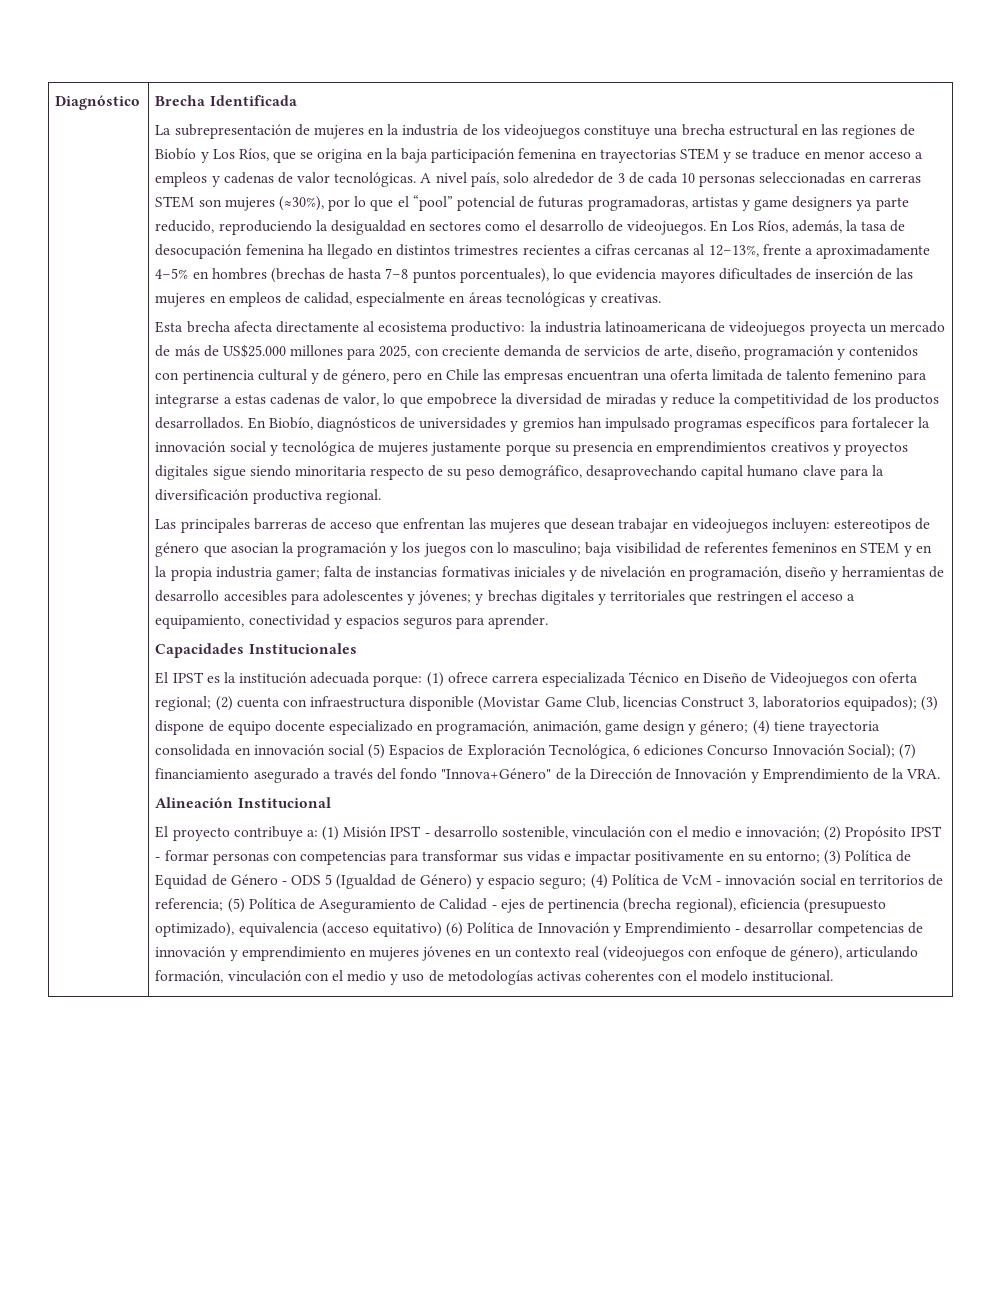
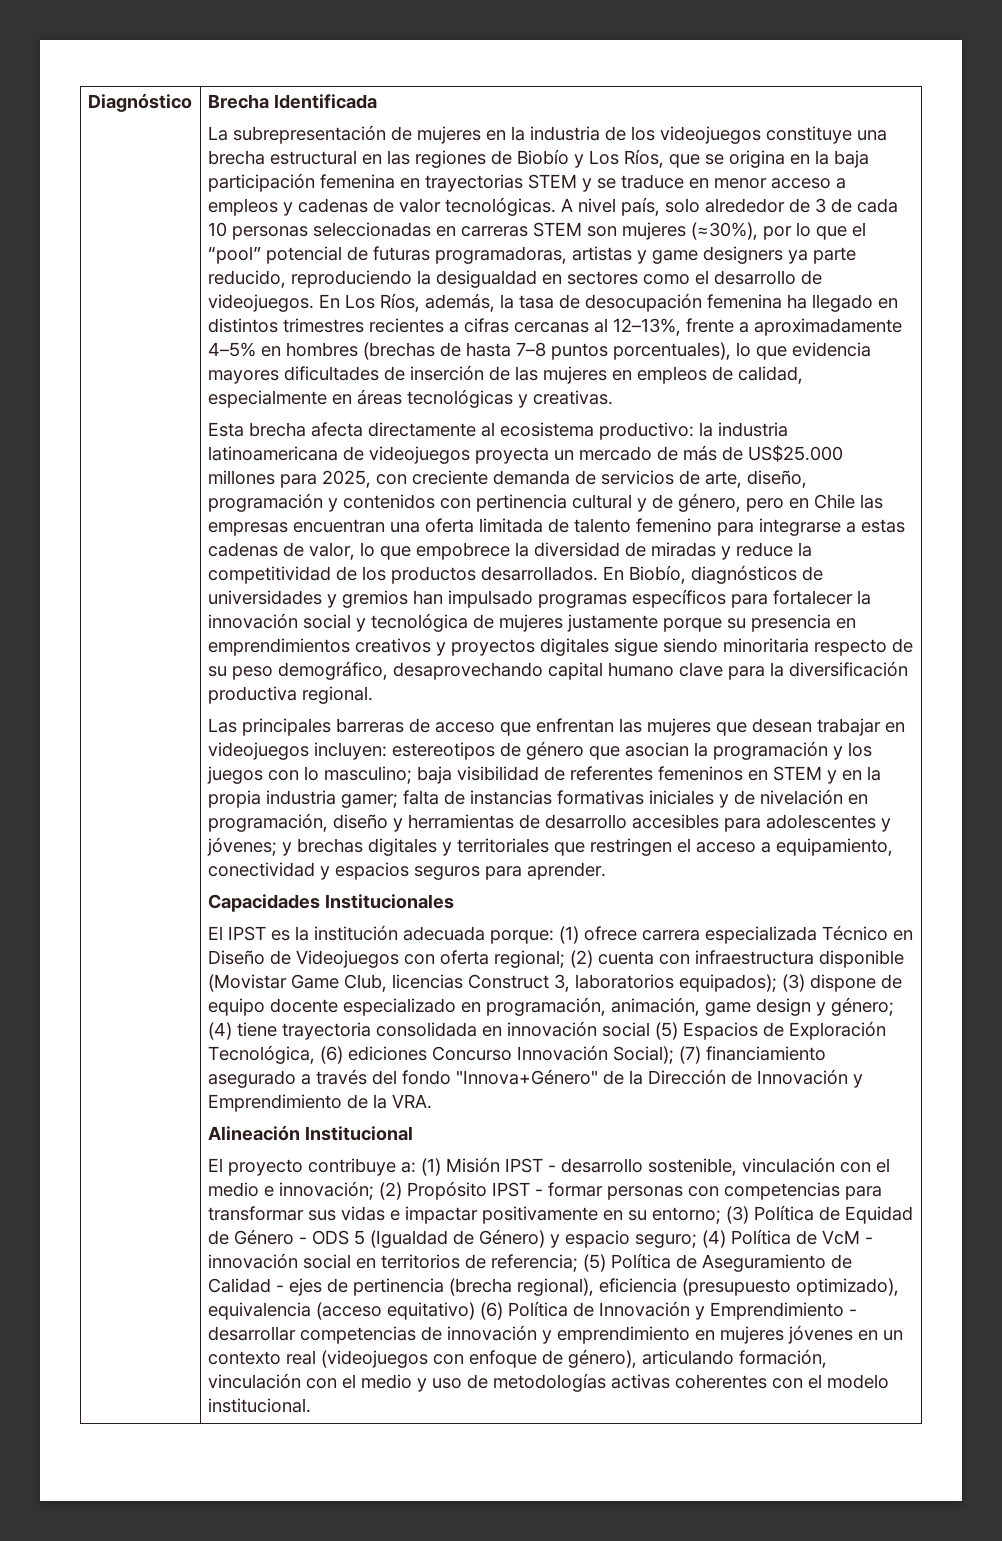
- (4) tiene trayectoria consolidada en innovación social (5) Espacios de Exploración Tecnológica, 6 ediciones Concurso Innovación Social);
+ (4) tiene trayectoria consolidada en innovación social (5) Espacios de Exploración Tecnológica, (6) ediciones Concurso Innovación Social);

